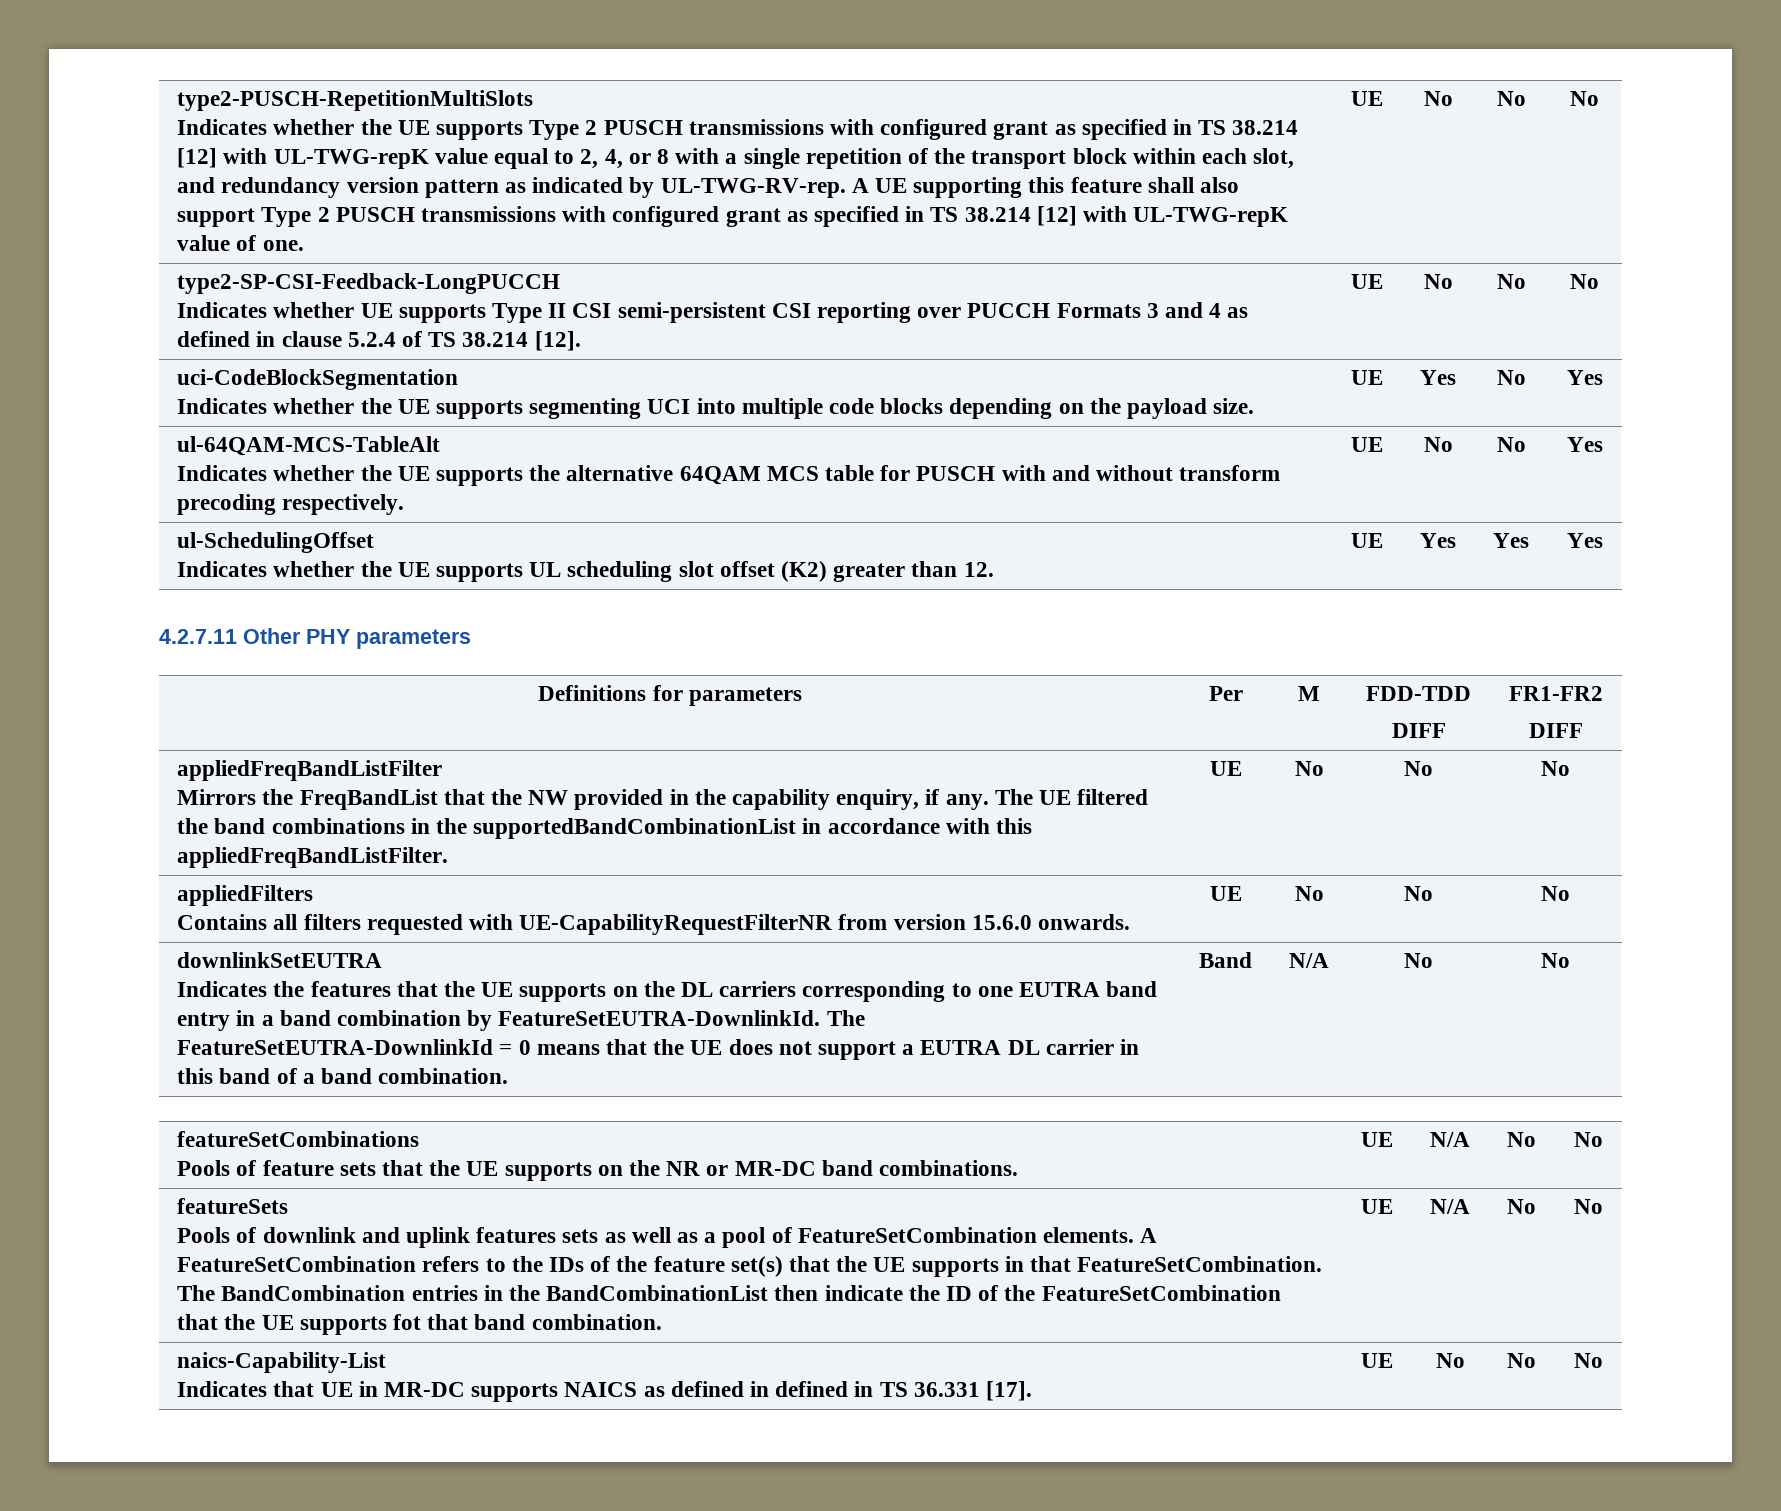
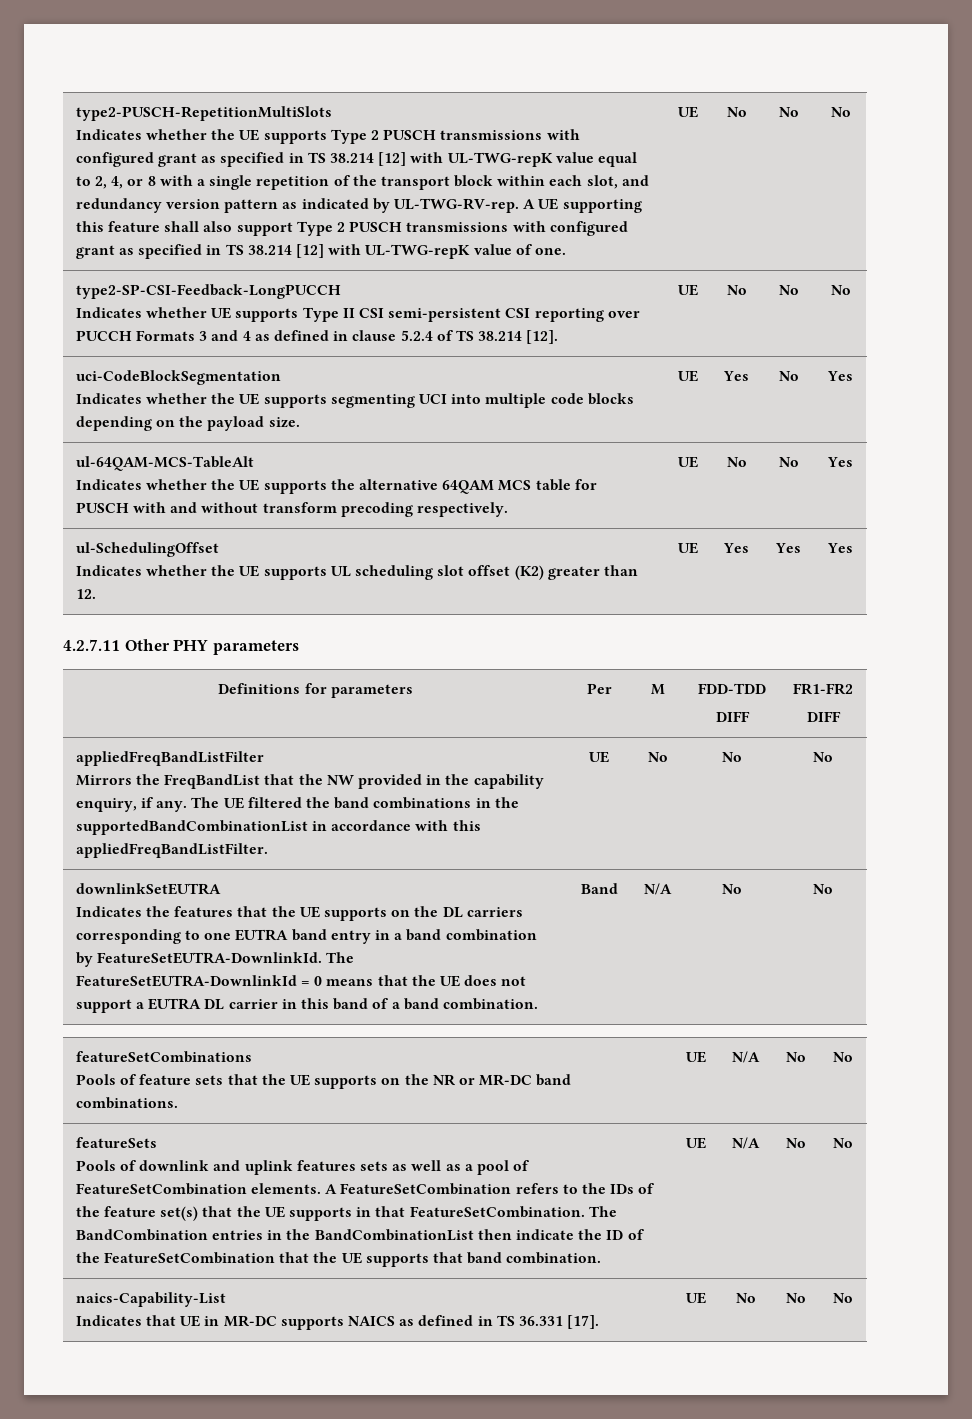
- appliedFilters
- Contains all filters requested with UE-CapabilityRequestFilterNR from version 15.6.0 onwards. | UE | No | No | No
- The BandCombination entries in the BandCombinationList then indicate the ID of the FeatureSetCombination that the UE supports fot that band combination.
+ The BandCombination entries in the BandCombinationList then indicate the ID of the FeatureSetCombination that the UE supports that band combination.
  naics-Capability-List
- Indicates that UE in MR-DC supports NAICS as defined in defined in TS 36.331 [17]. | UE | No | No | No
+ Indicates that UE in MR-DC supports NAICS as defined in TS 36.331 [17]. | UE | No | No | No

